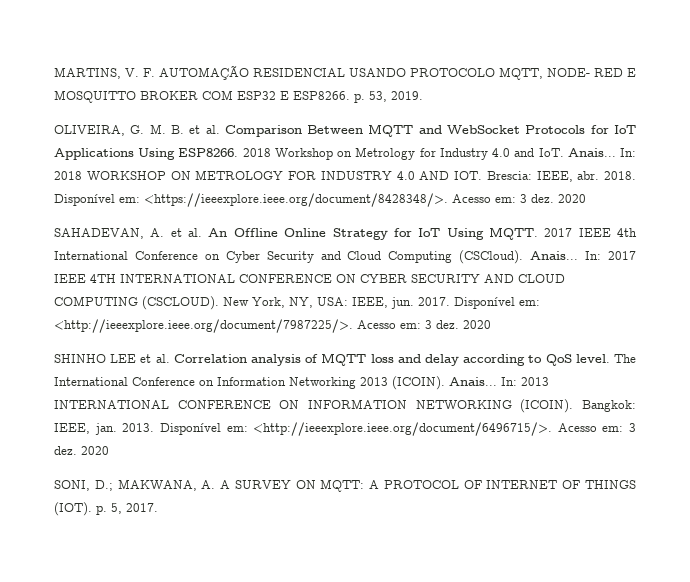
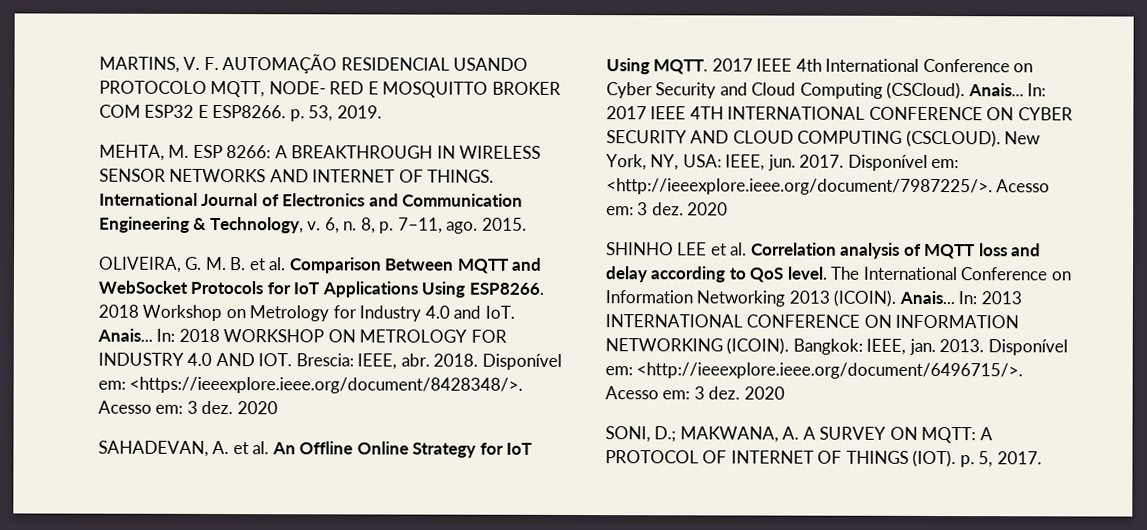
+ MEHTA, M. ESP 8266: A BREAKTHROUGH IN WIRELESS SENSOR NETWORKS AND INTERNET OF THINGS. International Journal of Electronics and Communication Engineering & Technology, v. 6, n. 8, p. 7–11, ago. 2015.

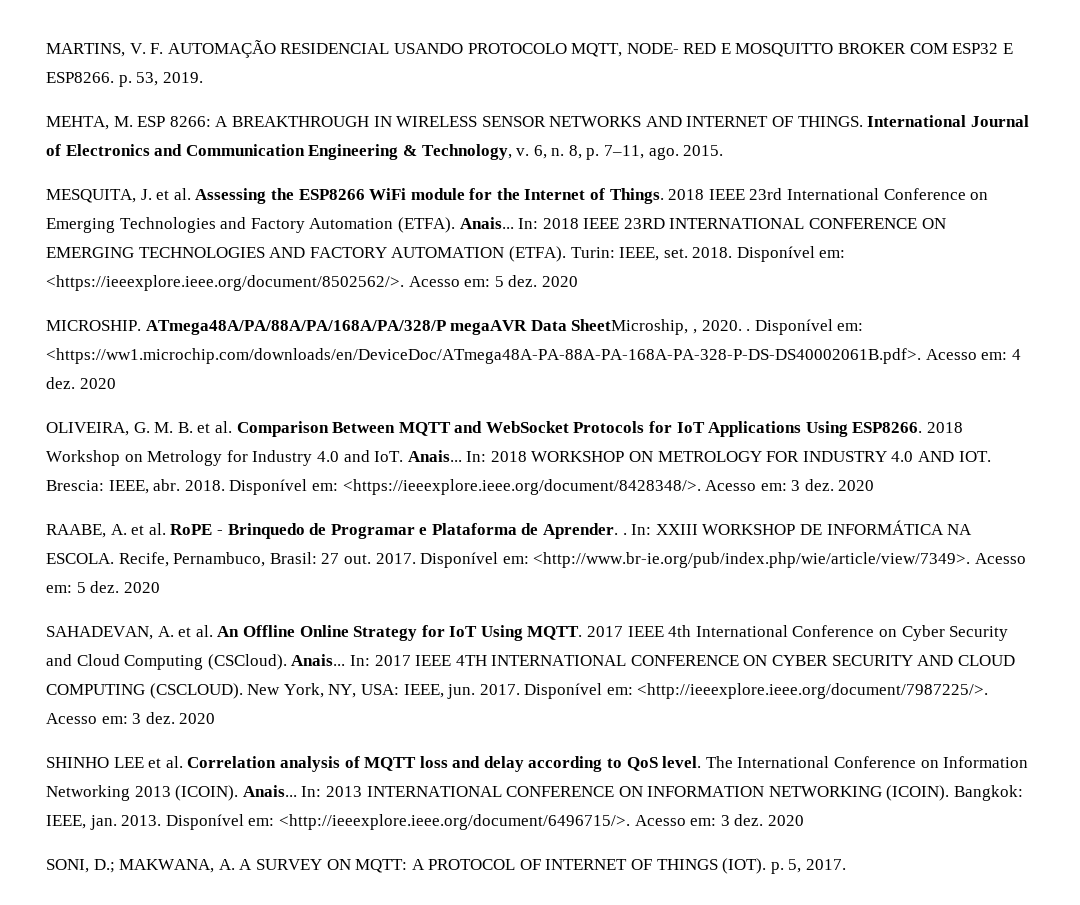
+ MESQUITA, J. et al. Assessing the ESP8266 WiFi module for the Internet of Things. 2018 IEEE 23rd International Conference on Emerging Technologies and Factory Automation (ETFA). Anais... In: 2018 IEEE 23RD INTERNATIONAL CONFERENCE ON EMERGING TECHNOLOGIES AND FACTORY AUTOMATION (ETFA). Turin: IEEE, set. 2018. Disponível em: <https://ieeexplore.ieee.org/document/8502562/>. Acesso em: 5 dez. 2020
+ MICROSHIP. ATmega48A/PA/88A/PA/168A/PA/328/P megaAVR Data SheetMicroship, , 2020. . Disponível em: <https://ww1.microchip.com/downloads/en/DeviceDoc/ATmega48A-PA-88A-PA-168A-PA-328-P-DS-DS40002061B.pdf>. Acesso em: 4 dez. 2020
+ RAABE, A. et al. RoPE - Brinquedo de Programar e Plataforma de Aprender. . In: XXIII WORKSHOP DE INFORMÁTICA NA ESCOLA. Recife, Pernambuco, Brasil: 27 out. 2017. Disponível em: <http://www.br-ie.org/pub/index.php/wie/article/view/7349>. Acesso em: 5 dez. 2020

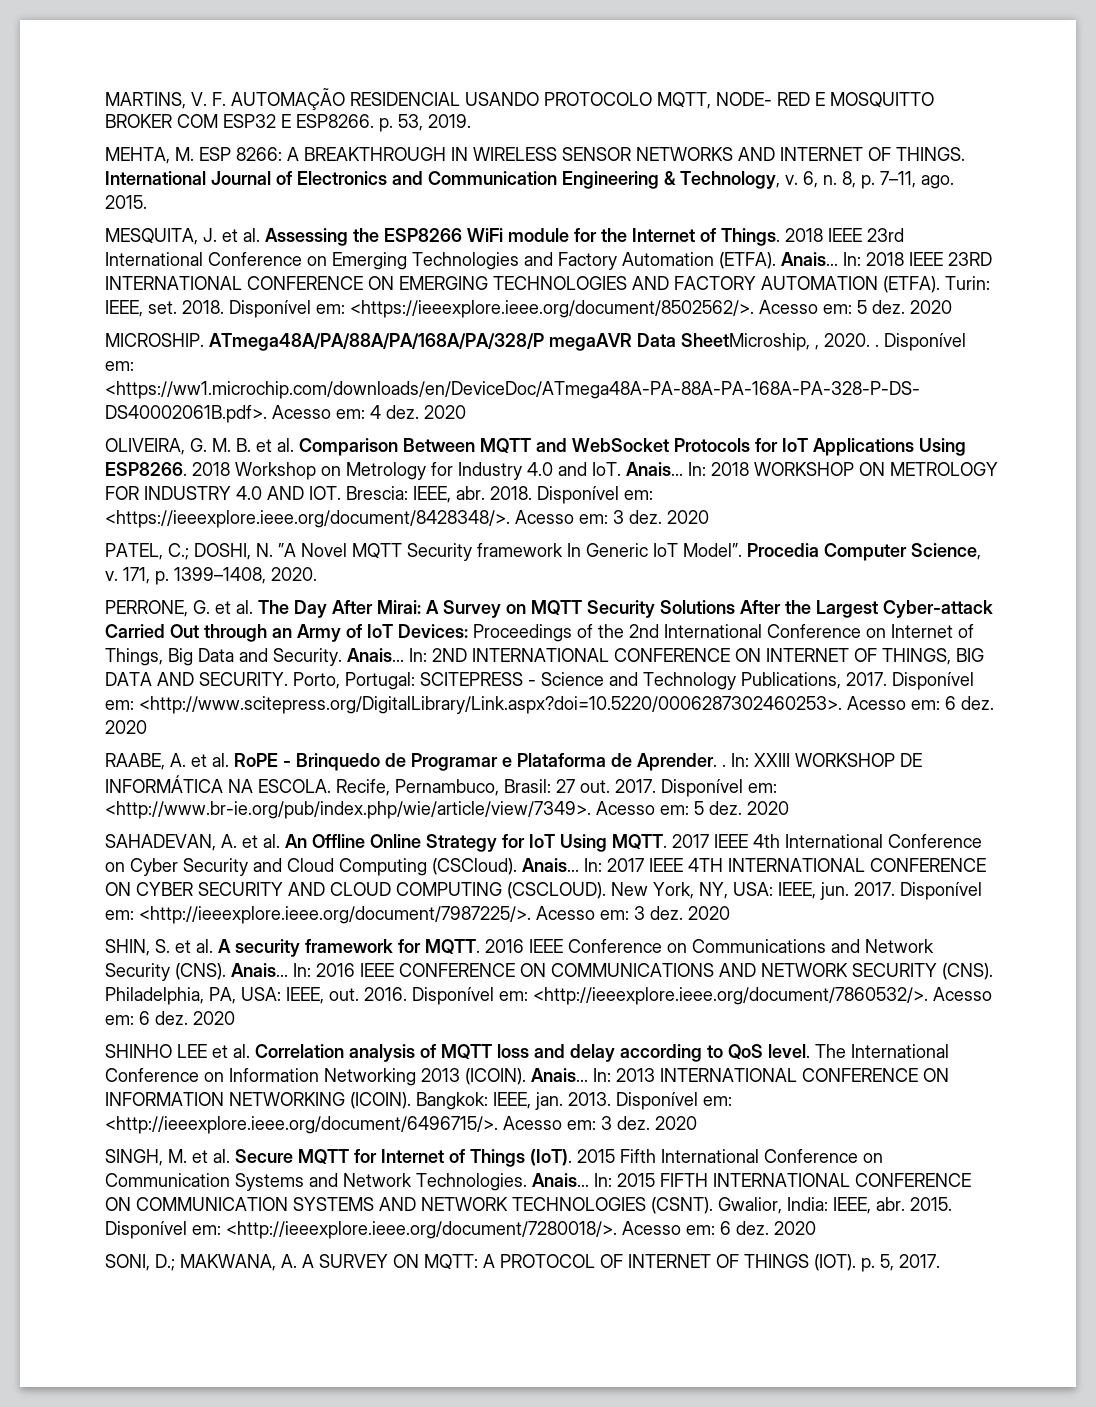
+ PATEL, C.; DOSHI, N. ”A Novel MQTT Security framework In Generic IoT Model”. Procedia Computer Science, v. 171, p. 1399–1408, 2020.
+ PERRONE, G. et al. The Day After Mirai: A Survey on MQTT Security Solutions After the Largest Cyber-attack Carried Out through an Army of IoT Devices: Proceedings of the 2nd International Conference on Internet of Things, Big Data and Security. Anais... In: 2ND INTERNATIONAL CONFERENCE ON INTERNET OF THINGS, BIG DATA AND SECURITY. Porto, Portugal: SCITEPRESS - Science and Technology Publications, 2017. Disponível em: <http://www.scitepress.org/DigitalLibrary/Link.aspx?doi=10.5220/0006287302460253>. Acesso em: 6 dez. 2020
+ SHIN, S. et al. A security framework for MQTT. 2016 IEEE Conference on Communications and Network Security (CNS). Anais... In: 2016 IEEE CONFERENCE ON COMMUNICATIONS AND NETWORK SECURITY (CNS). Philadelphia, PA, USA: IEEE, out. 2016. Disponível em: <http://ieeexplore.ieee.org/document/7860532/>. Acesso em: 6 dez. 2020
+ SINGH, M. et al. Secure MQTT for Internet of Things (IoT). 2015 Fifth International Conference on Communication Systems and Network Technologies. Anais... In: 2015 FIFTH INTERNATIONAL CONFERENCE ON COMMUNICATION SYSTEMS AND NETWORK TECHNOLOGIES (CSNT). Gwalior, India: IEEE, abr. 2015. Disponível em: <http://ieeexplore.ieee.org/document/7280018/>. Acesso em: 6 dez. 2020

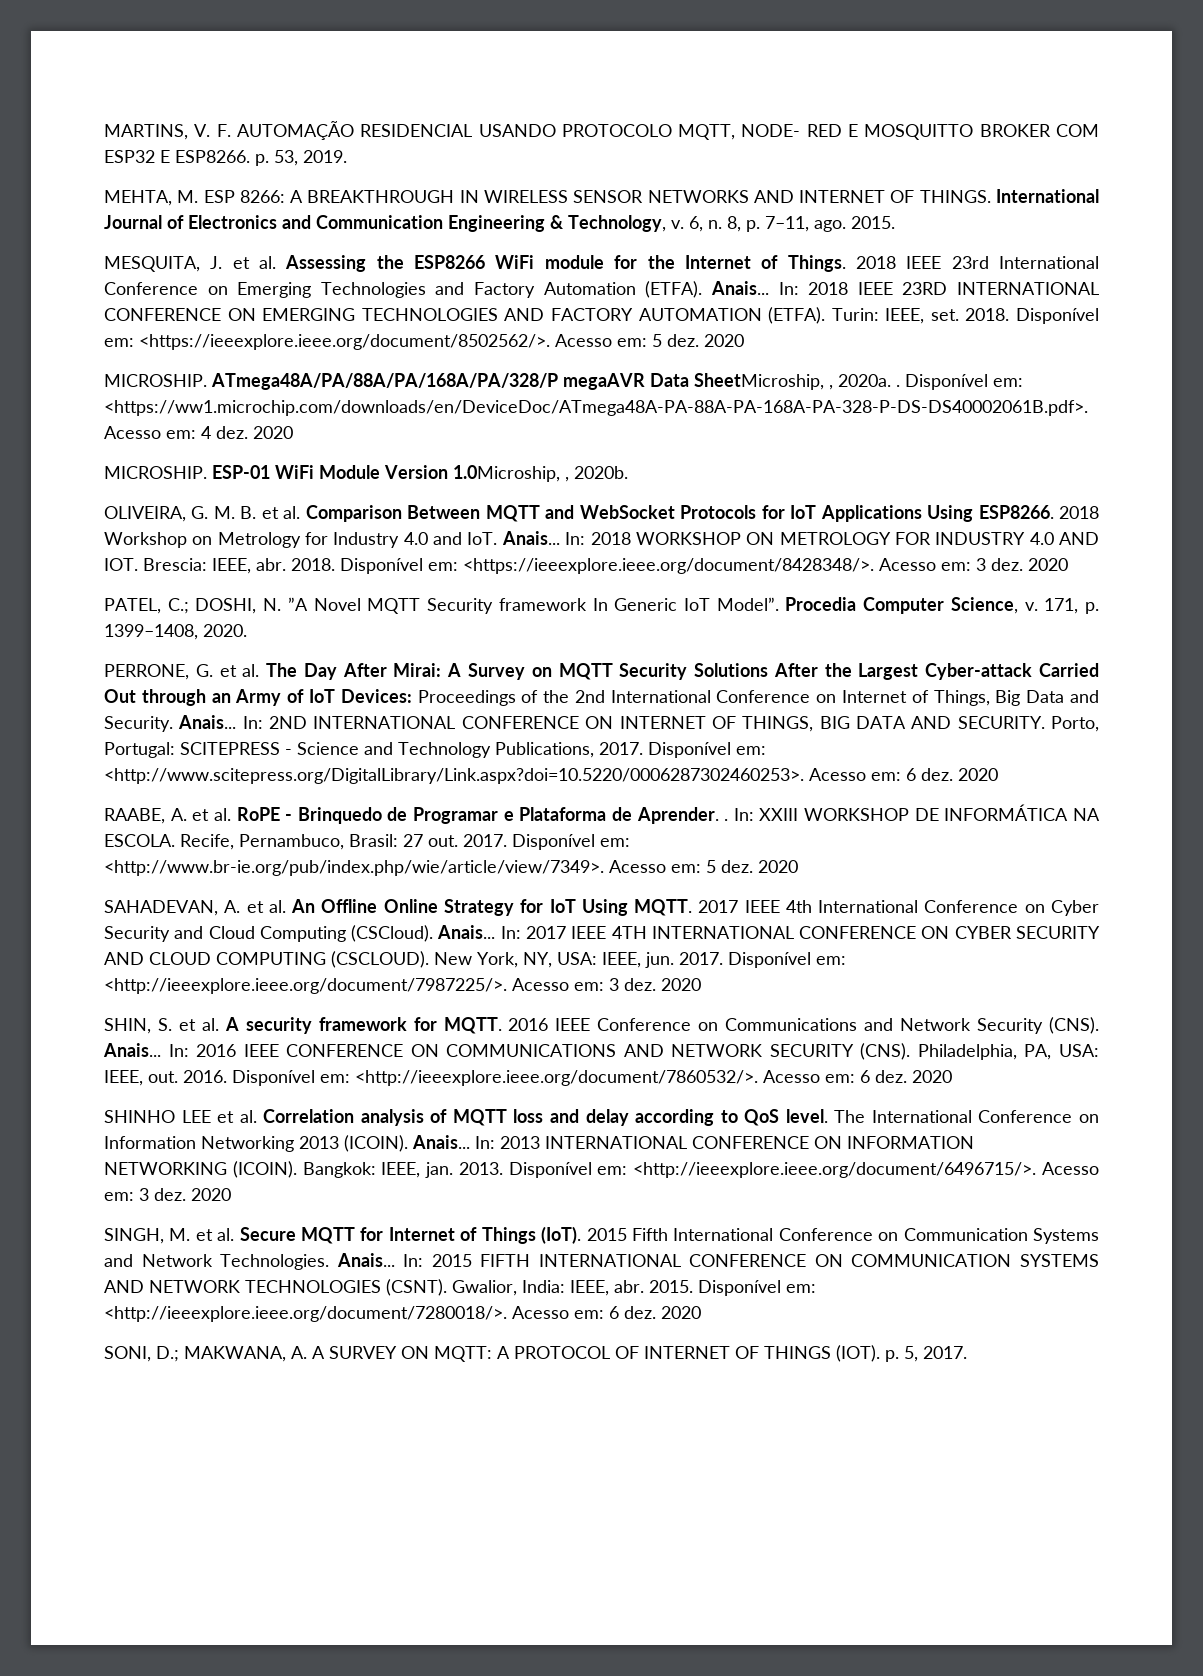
- ATmega48A/PA/88A/PA/168A/PA/328/P megaAVR Data SheetMicroship, , 2020. .
+ ATmega48A/PA/88A/PA/168A/PA/328/P megaAVR Data SheetMicroship, , 2020a. .
+ MICROSHIP. ESP-01 WiFi Module Version 1.0Microship, , 2020b.

